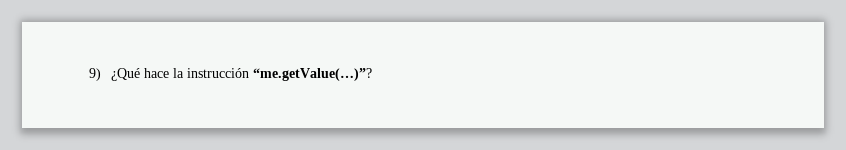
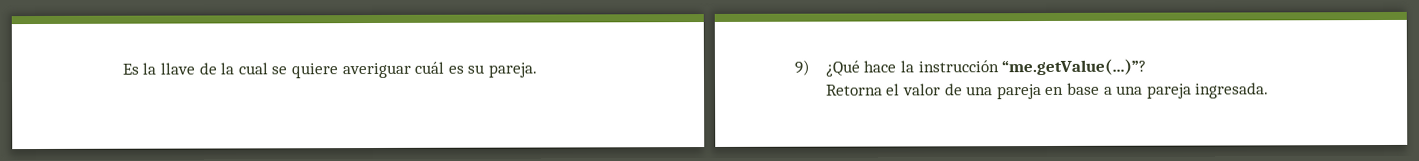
+ Es la llave de la cual se quiere averiguar cuál es su pareja.
+ Retorna el valor de una pareja en base a una pareja ingresada.

